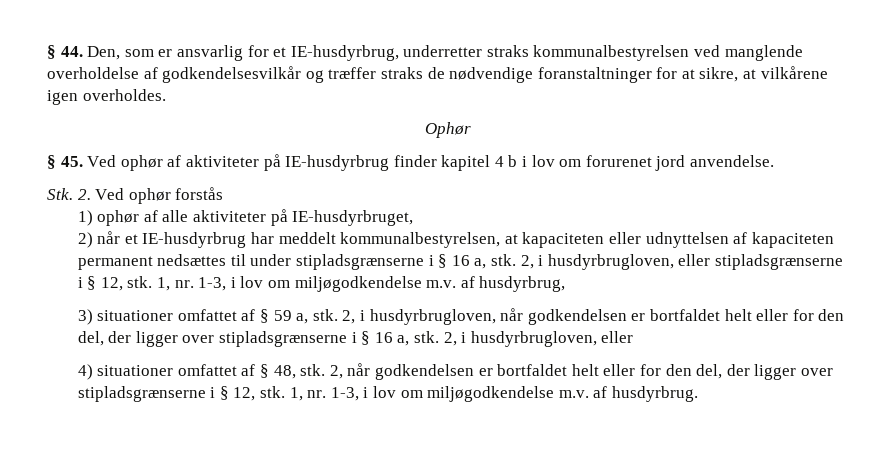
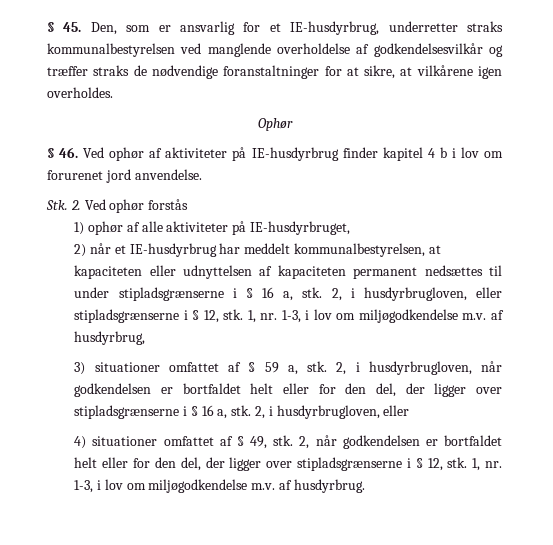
- § 44. Den, som er ansvarlig for et IE-husdyrbrug, underretter straks kommunalbestyrelsen ved manglende overholdelse af godkendelsesvilkår og træffer straks de nødvendige foranstaltninger for at sikre, at vilkårene igen overholdes.
+ § 45. Den, som er ansvarlig for et IE-husdyrbrug, underretter straks kommunalbestyrelsen ved manglende overholdelse af godkendelsesvilkår og træffer straks de nødvendige foranstaltninger for at sikre, at vilkårene igen overholdes.
- § 45. Ved ophør af aktiviteter på IE-husdyrbrug finder kapitel 4 b i lov om forurenet jord anvendelse.
+ § 46. Ved ophør af aktiviteter på IE-husdyrbrug finder kapitel 4 b i lov om forurenet jord anvendelse.
- 4) situationer omfattet af § 48, stk.
+ 4) situationer omfattet af § 49, stk.

